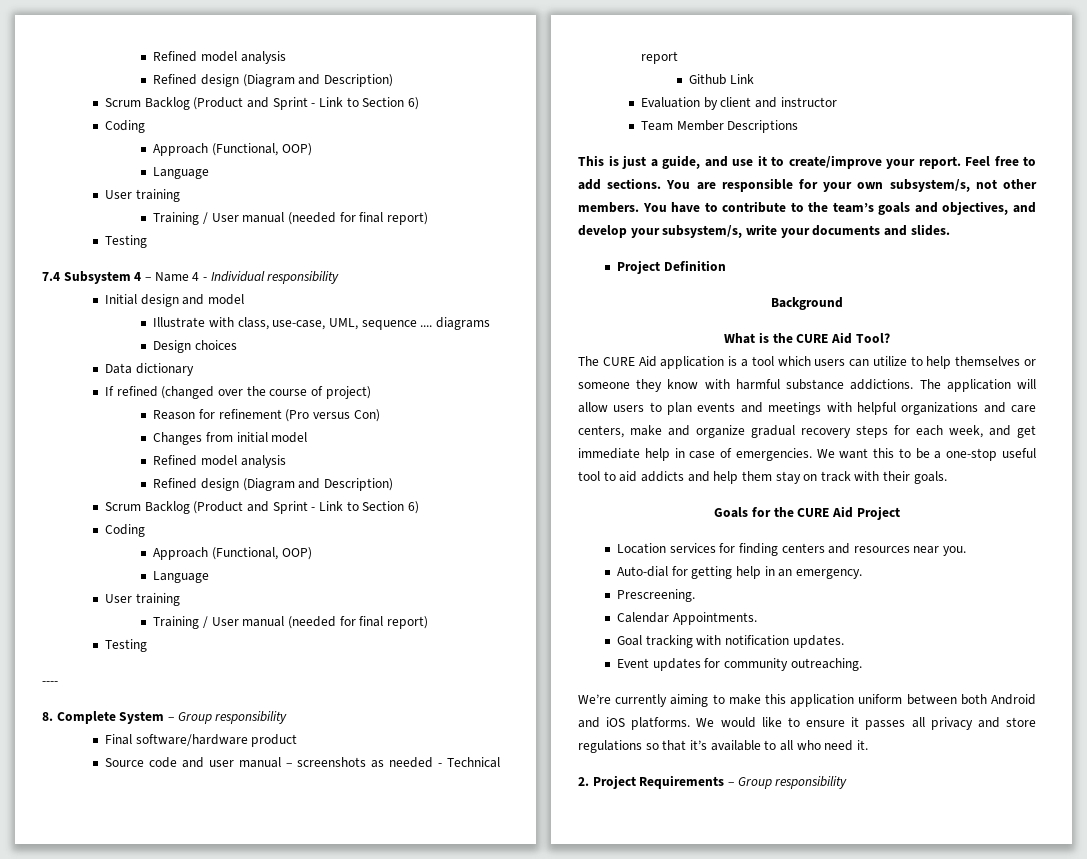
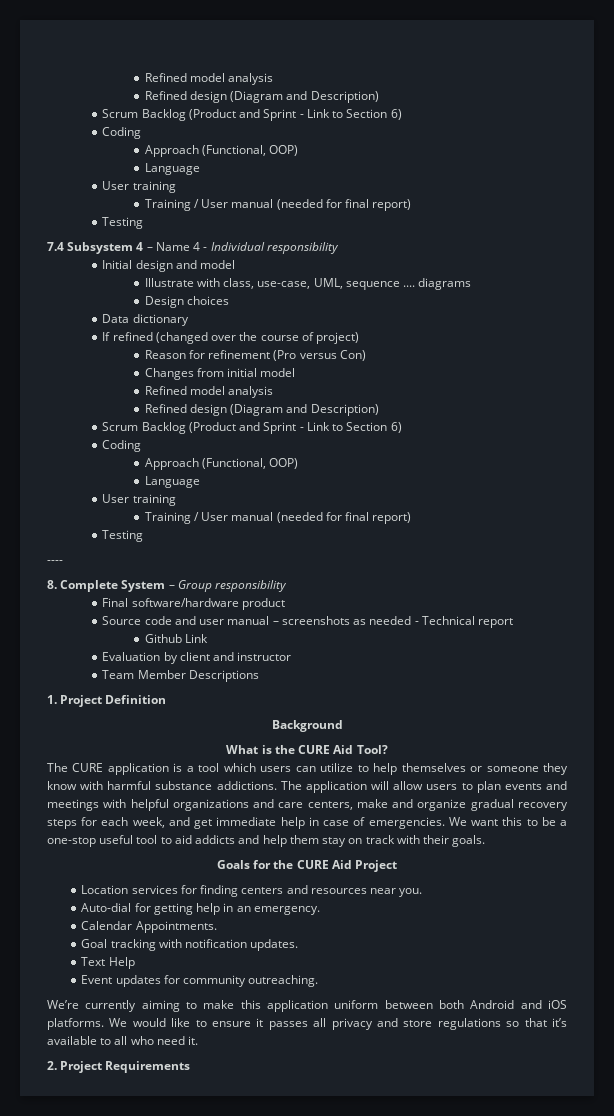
- This is just a guide, and use it to create/improve your report. Feel free to add sections. You are responsible for your own subsystem/s, not other members. You have to contribute to the team’s goals and objectives, and develop your subsystem/s, write your documents and slides.
- Project Definition
+ 1. Project Definition
- The CURE Aid application is a tool which users can utilize to help themselves or someone they know with harmful substance addictions.
+ The CURE application is a tool which users can utilize to help themselves or someone they know with harmful substance addictions.
- Prescreening.
+ Text Help
- 2. Project Requirements – Group responsibility
+ 2. Project Requirements

